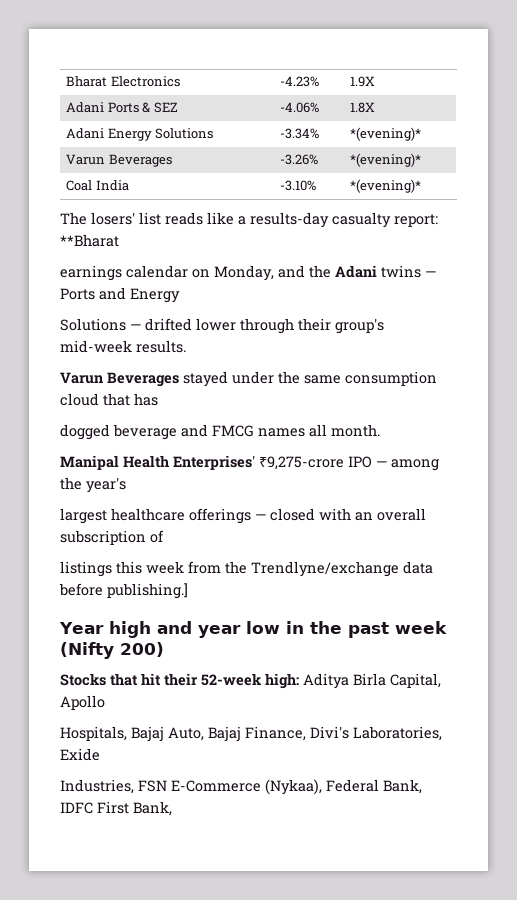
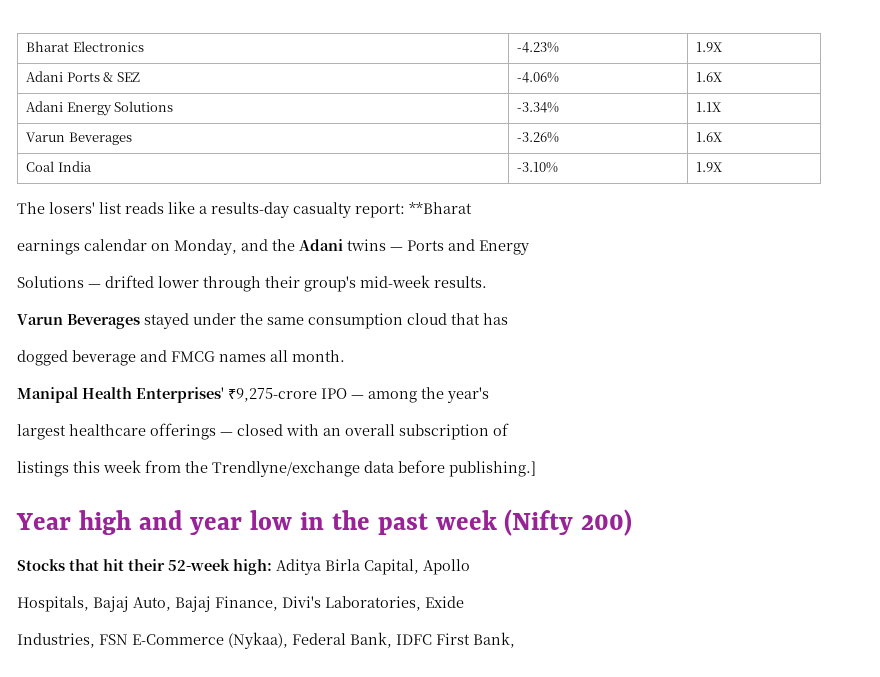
- Adani Ports & SEZ | -4.06% | 1.8X
+ Adani Ports & SEZ | -4.06% | 1.6X
- Adani Energy Solutions | -3.34% | *(evening)*
+ Adani Energy Solutions | -3.34% | 1.1X
- Varun Beverages | -3.26% | *(evening)*
+ Varun Beverages | -3.26% | 1.6X
- Coal India | -3.10% | *(evening)*
+ Coal India | -3.10% | 1.9X

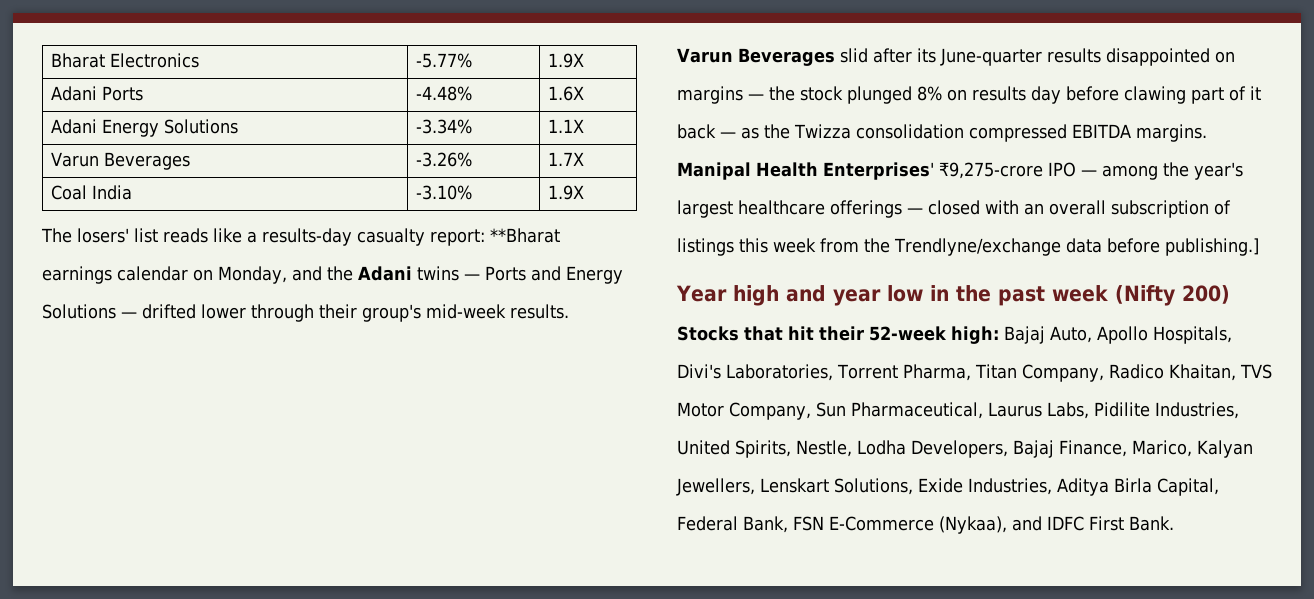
- Bharat Electronics | -4.23% | 1.9X
+ Bharat Electronics | -5.77% | 1.9X
- Adani Ports & SEZ | -4.06% | 1.6X
+ Adani Ports | -4.48% | 1.6X
- Varun Beverages | -3.26% | 1.6X
+ Varun Beverages | -3.26% | 1.7X
- Varun Beverages stayed under the same consumption cloud that has
- dogged beverage and FMCG names all month.
+ Varun Beverages slid after its June-quarter results disappointed on
+ margins — the stock plunged 8% on results day before clawing part of it
+ back — as the Twizza consolidation compressed EBITDA margins.
- Stocks that hit their 52-week high: Aditya Birla Capital, Apollo
- Hospitals, Bajaj Auto, Bajaj Finance, Divi's Laboratories, Exide
- Industries, FSN E-Commerce (Nykaa), Federal Bank, IDFC First Bank,
+ Stocks that hit their 52-week high: Bajaj Auto, Apollo Hospitals,
+ Divi's Laboratories, Torrent Pharma, Titan Company, Radico Khaitan, TVS
+ Motor Company, Sun Pharmaceutical, Laurus Labs, Pidilite Industries,
+ United Spirits, Nestle, Lodha Developers, Bajaj Finance, Marico, Kalyan
+ Jewellers, Lenskart Solutions, Exide Industries, Aditya Birla Capital,
+ Federal Bank, FSN E-Commerce (Nykaa), and IDFC First Bank.

